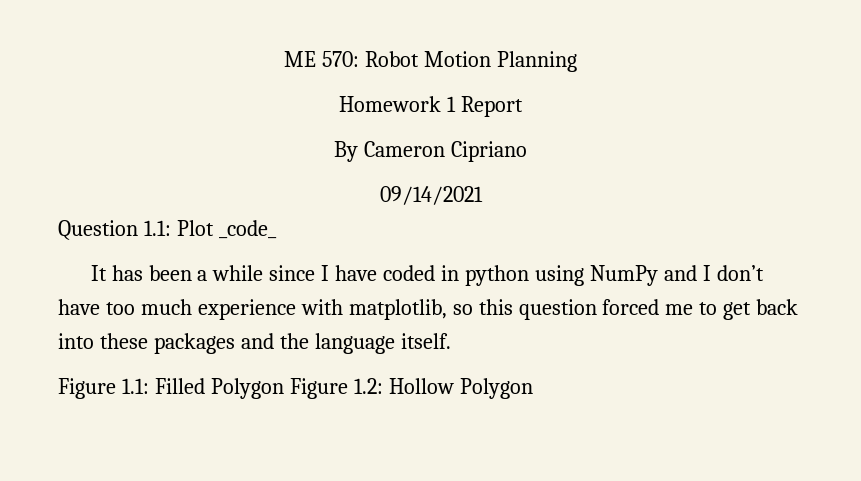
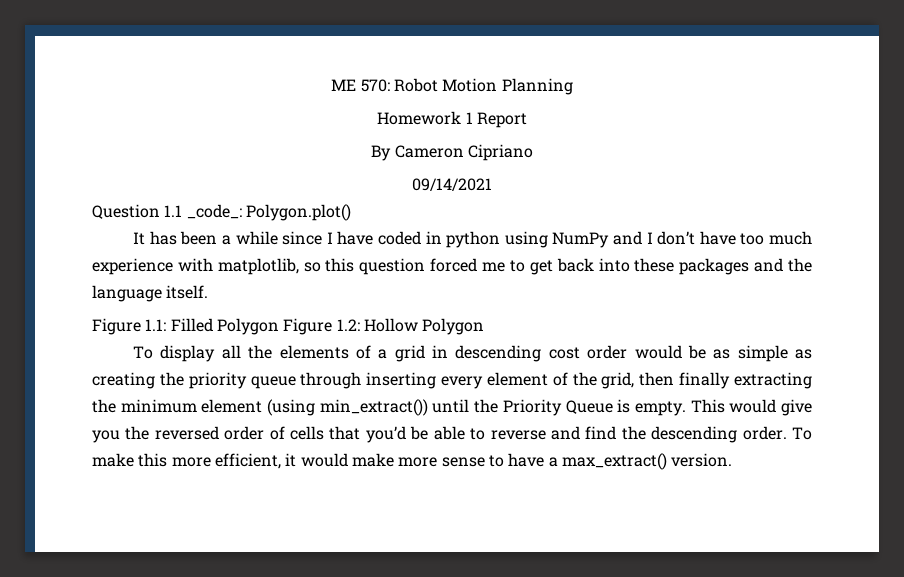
- Question 1.1: Plot _code_
+ Question 1.1 _code_: Polygon.plot()
+ To display all the elements of a grid in descending cost order would be as simple as creating the priority queue through inserting every element of the grid, then finally extracting the minimum element (using min_extract()) until the Priority Queue is empty. This would give you the reversed order of cells that you’d be able to reverse and find the descending order. To make this more efficient, it would make more sense to have a max_extract() version.

